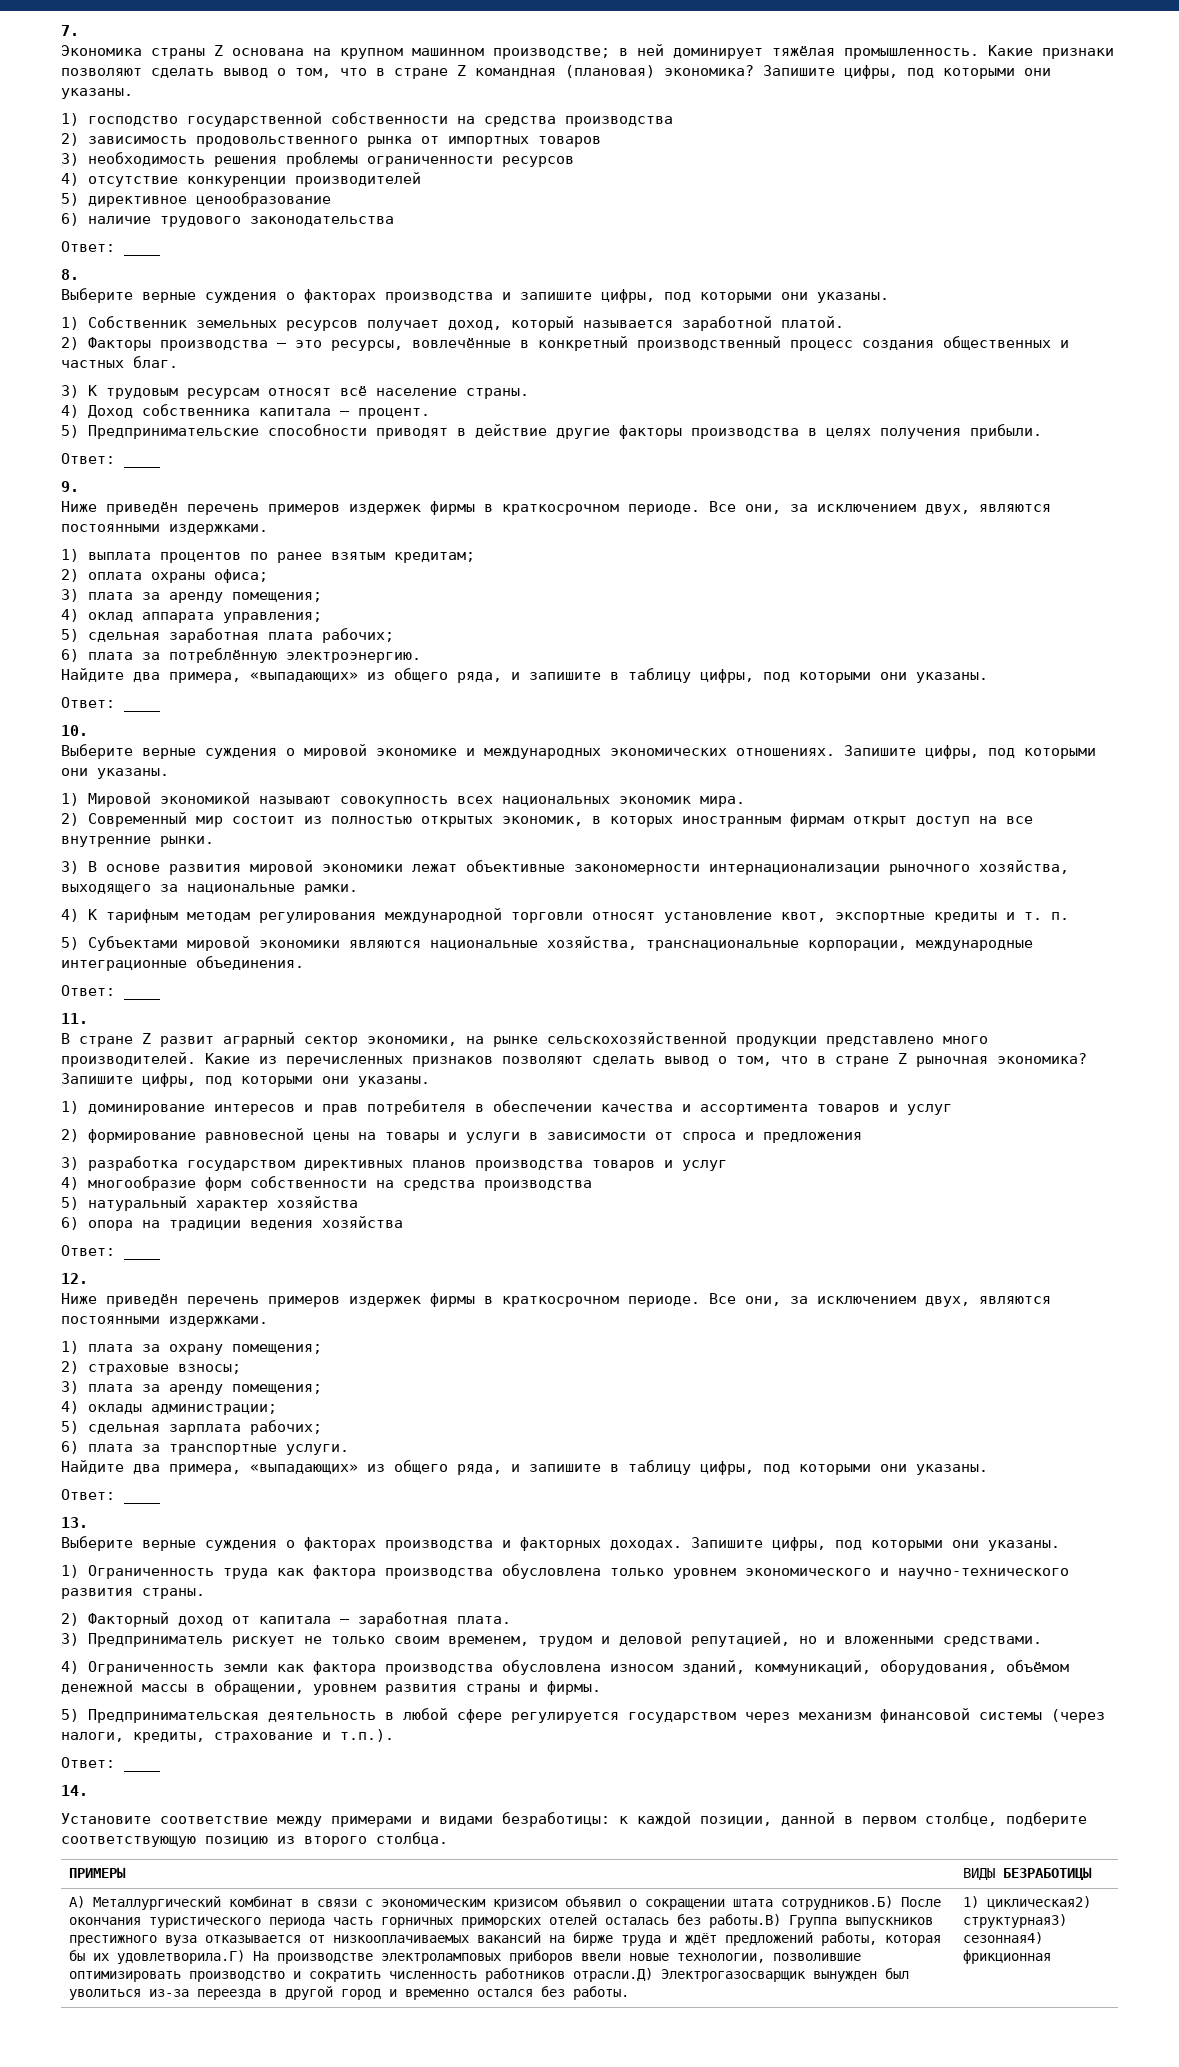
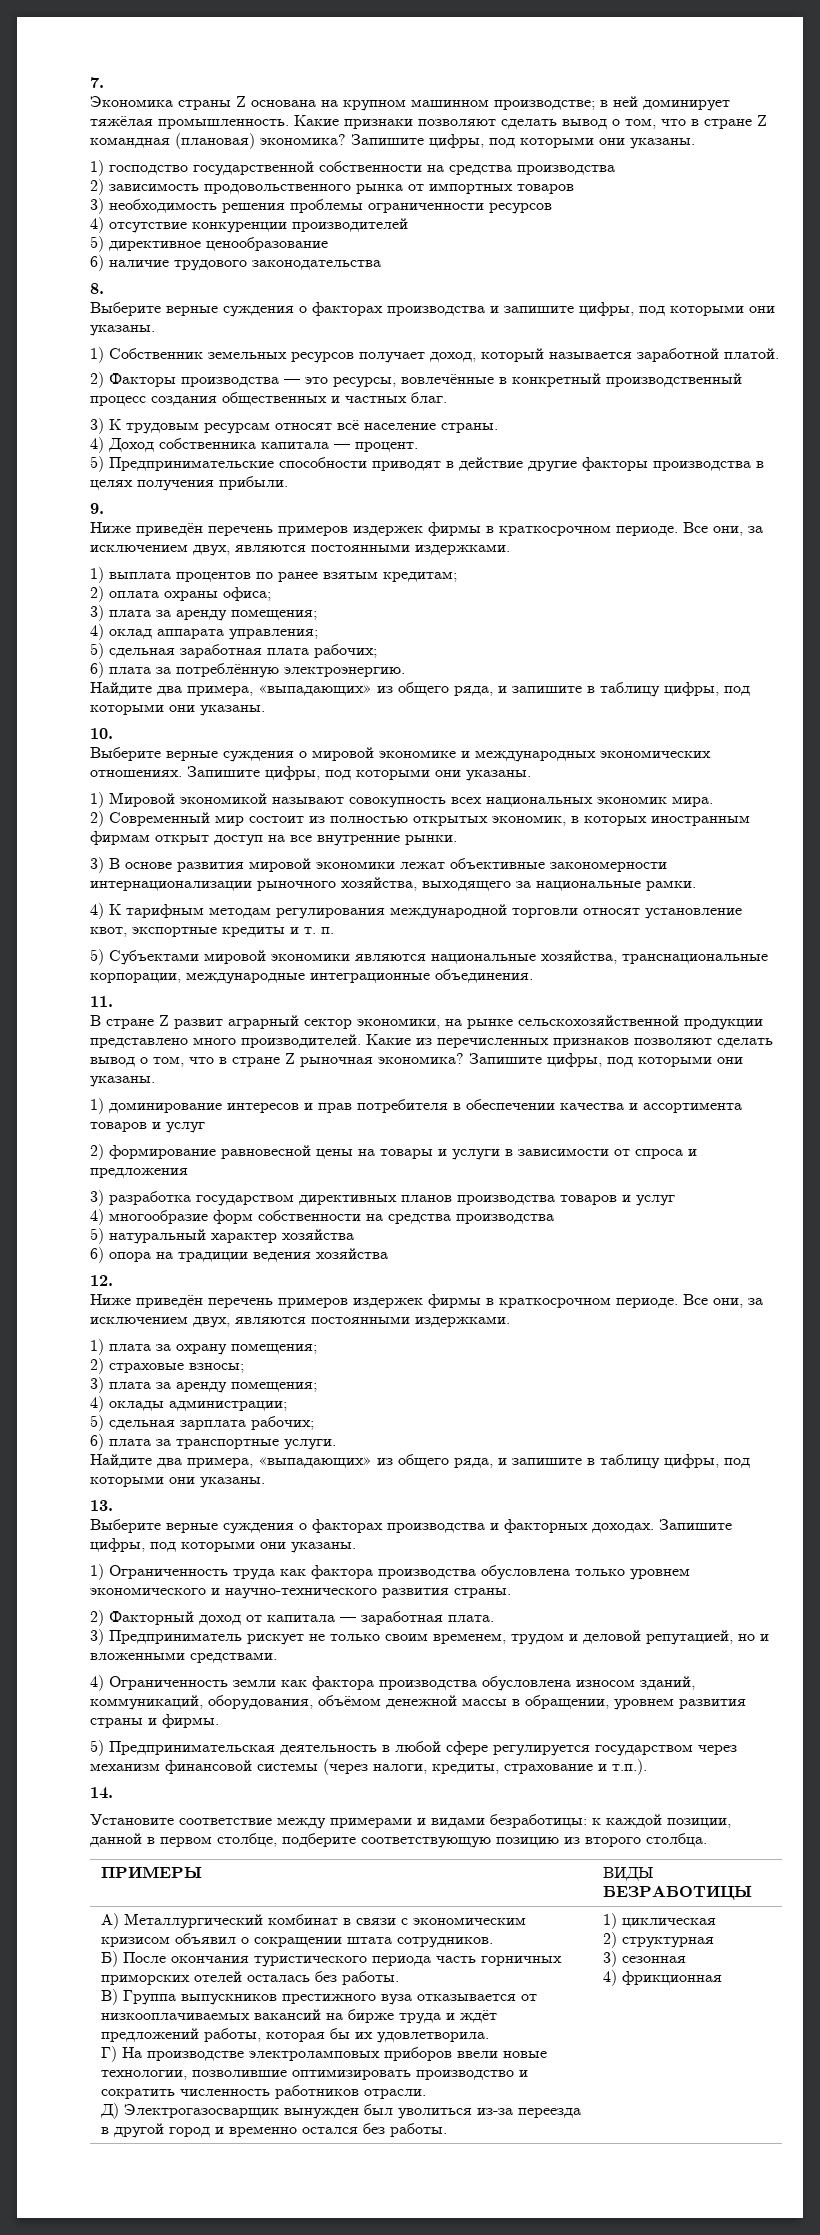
  6) наличие трудового законодательства
- Ответ: ____
  5) Предпринимательские способности приводят в действие другие факторы производства в целях получения прибыли.
- Ответ: ____
  6) плата за потреблённую электроэнергию.
  Найдите два примера, «выпадающих» из общего ряда, и запишите в таблицу цифры, под которыми они указаны.
- Ответ: ____
  5) Субъектами мировой экономики являются национальные хозяйства, транснациональные корпорации, международные интеграционные объединения.
- Ответ: ____
  6) опора на традиции ведения хозяйства
- Ответ: ____
  6) плата за транспортные услуги.
  Найдите два примера, «выпадающих» из общего ряда, и запишите в таблицу цифры, под которыми они указаны.
- Ответ: ____
  5) Предпринимательская деятельность в любой сфере регулируется государством через механизм финансовой системы (через налоги, кредиты, страхование и т.п.).
- Ответ: ____
- А) Металлургический комбинат в связи с экономическим кризисом объявил о сокращении штата сотрудников.Б) После окончания туристического периода часть горничных приморских отелей осталась без работы.В) Группа выпускников престижного вуза отказывается от низкооплачиваемых вакансий на бирже труда и ждёт предложений работы, которая бы их удовлетворила.Г) На производстве электроламповых приборов ввели новые технологии, позволившие оптимизировать производство и сократить численность работников отрасли.Д) Электрогазосварщик вынужден был уволиться из-за переезда в другой город и временно остался без работы.
+ А) Металлургический комбинат в связи с экономическим кризисом объявил о сокращении штата сотрудников.
+ Б) После окончания туристического периода часть горничных приморских отелей осталась без работы.
+ В) Группа выпускников престижного вуза отказывается от низкооплачиваемых вакансий на бирже труда и ждёт предложений работы, которая бы их удовлетворила.
+ Г) На производстве электроламповых приборов ввели новые технологии, позволившие оптимизировать производство и сократить численность работников отрасли.
+ Д) Электрогазосварщик вынужден был уволиться из-за переезда в другой город и временно остался без работы.
- 1) циклическая2) структурная3) сезонная4) фрикционная
+ 1) циклическая
+ 2) структурная
+ 3) сезонная
+ 4) фрикционная

